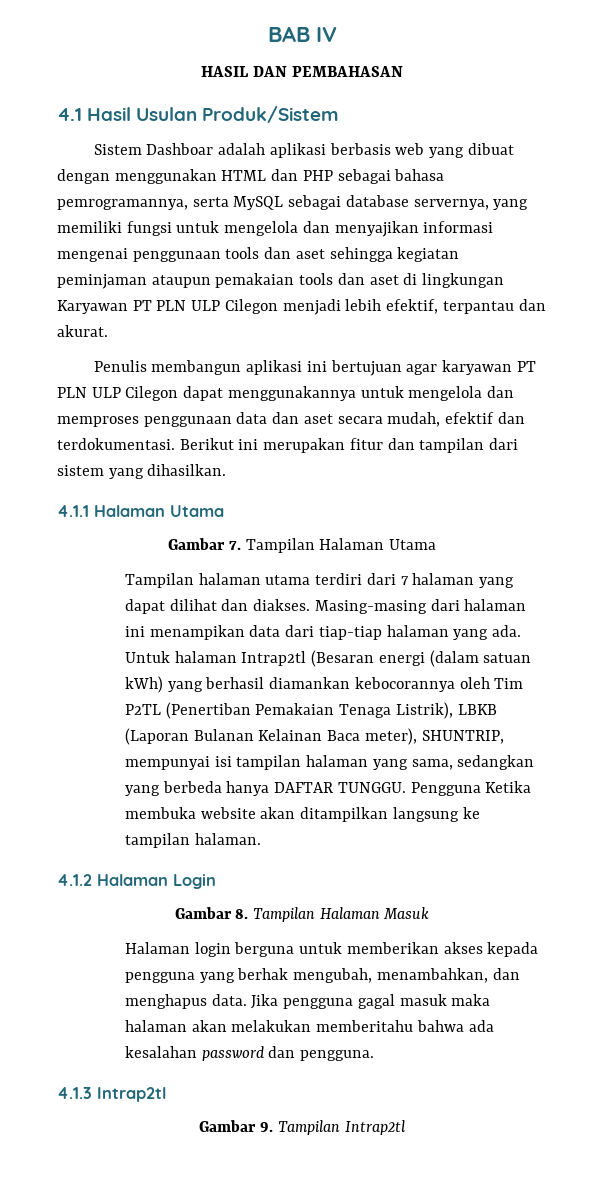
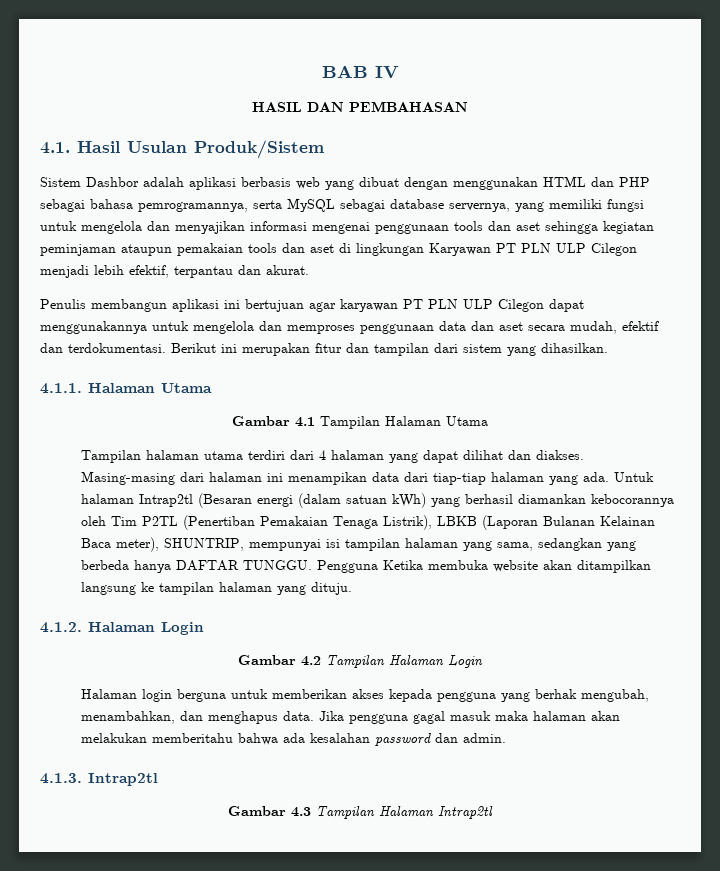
- 4.1 Hasil Usulan Produk/Sistem
+ 4.1. Hasil Usulan Produk/Sistem
- Sistem Dashboar adalah aplikasi berbasis web yang dibuat dengan menggunakan HTML dan PHP sebagai bahasa pemrogramannya, serta MySQL sebagai database servernya, yang memiliki fungsi untuk mengelola dan menyajikan informasi mengenai penggunaan tools dan aset sehingga kegiatan peminjaman ataupun pemakaian tools dan aset di lingkungan Karyawan PT PLN ULP Cilegon menjadi lebih efektif, terpantau dan akurat.
+ Sistem Dashbor adalah aplikasi berbasis web yang dibuat dengan menggunakan HTML dan PHP sebagai bahasa pemrogramannya, serta MySQL sebagai database servernya, yang memiliki fungsi untuk mengelola dan menyajikan informasi mengenai penggunaan tools dan aset sehingga kegiatan peminjaman ataupun pemakaian tools dan aset di lingkungan Karyawan PT PLN ULP Cilegon menjadi lebih efektif, terpantau dan akurat.
- 4.1.1 Halaman Utama
+ 4.1.1. Halaman Utama
- Gambar 7. Tampilan Halaman Utama
+ Gambar 4.1 Tampilan Halaman Utama
- Tampilan halaman utama terdiri dari 7 halaman yang dapat dilihat dan diakses.
+ Tampilan halaman utama terdiri dari 4 halaman yang dapat dilihat dan diakses.
- Pengguna Ketika membuka website akan ditampilkan langsung ke tampilan halaman.
- 4.1.2 Halaman Login
+ Pengguna Ketika membuka website akan ditampilkan langsung ke tampilan halaman yang dituju.
+ 4.1.2. Halaman Login
- Gambar 8. Tampilan Halaman Masuk
+ Gambar 4.2 Tampilan Halaman Login
- Jika pengguna gagal masuk maka halaman akan melakukan memberitahu bahwa ada kesalahan password dan pengguna.
- 4.1.3 Intrap2tl
+ Jika pengguna gagal masuk maka halaman akan melakukan memberitahu bahwa ada kesalahan password dan admin.
+ 4.1.3. Intrap2tl
- Gambar 9. Tampilan Intrap2tl
+ Gambar 4.3 Tampilan Halaman Intrap2tl

